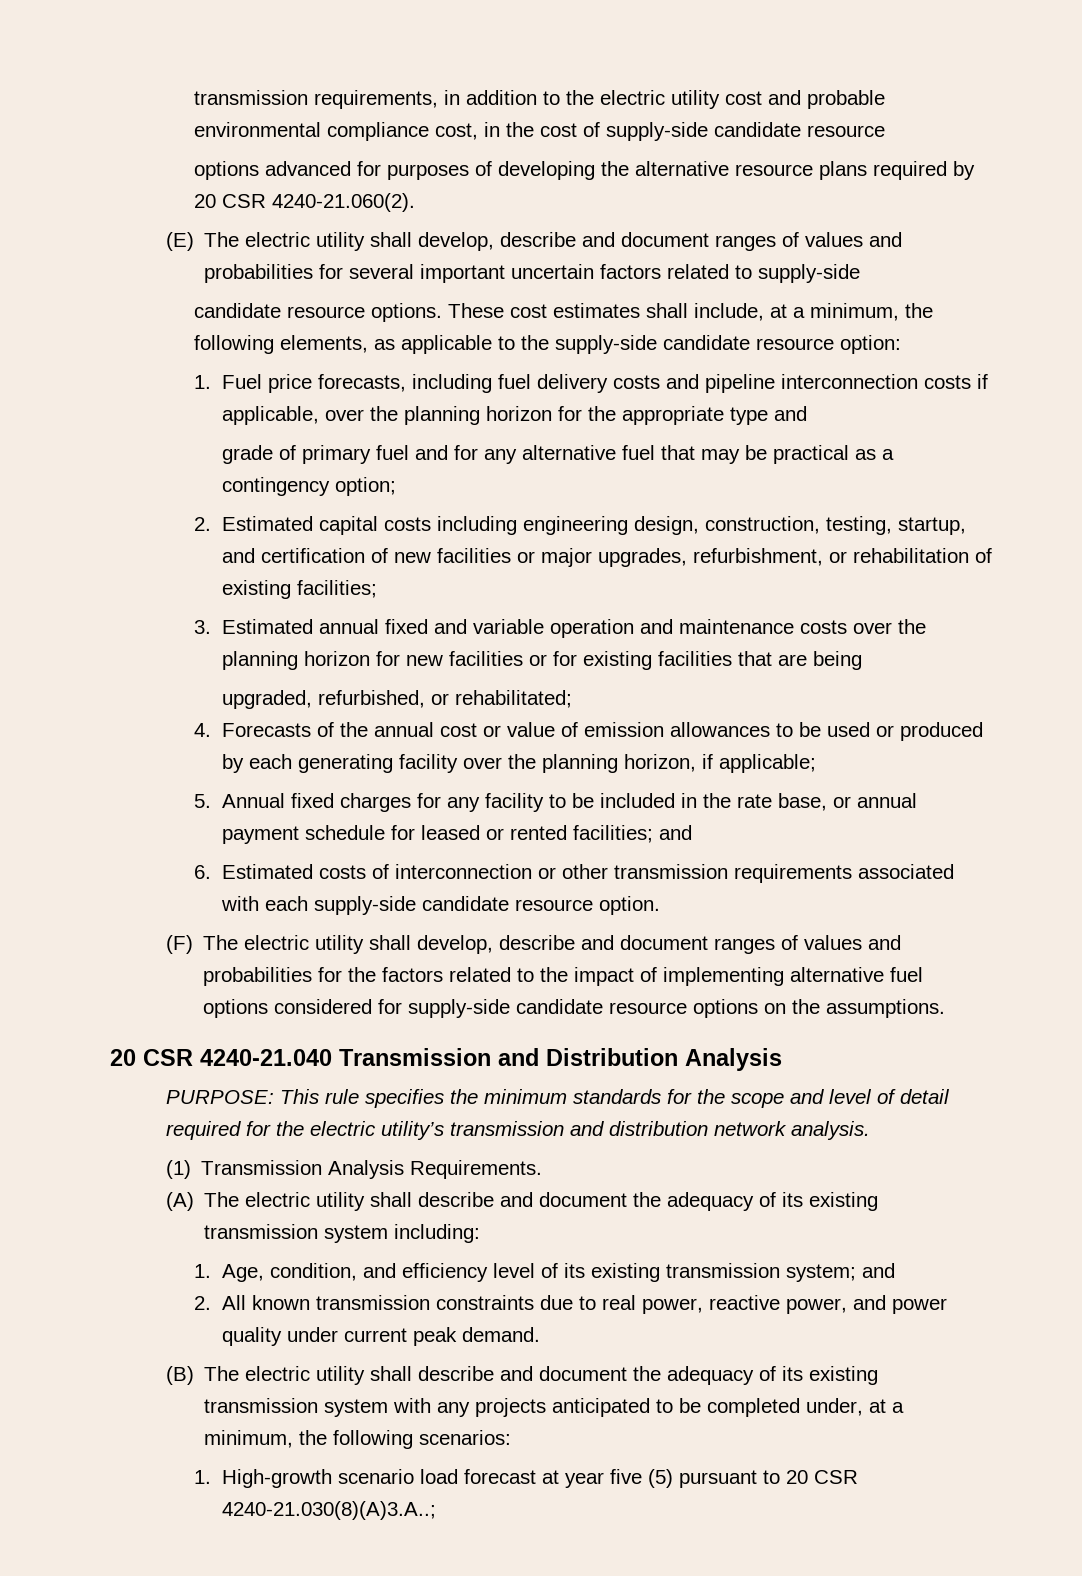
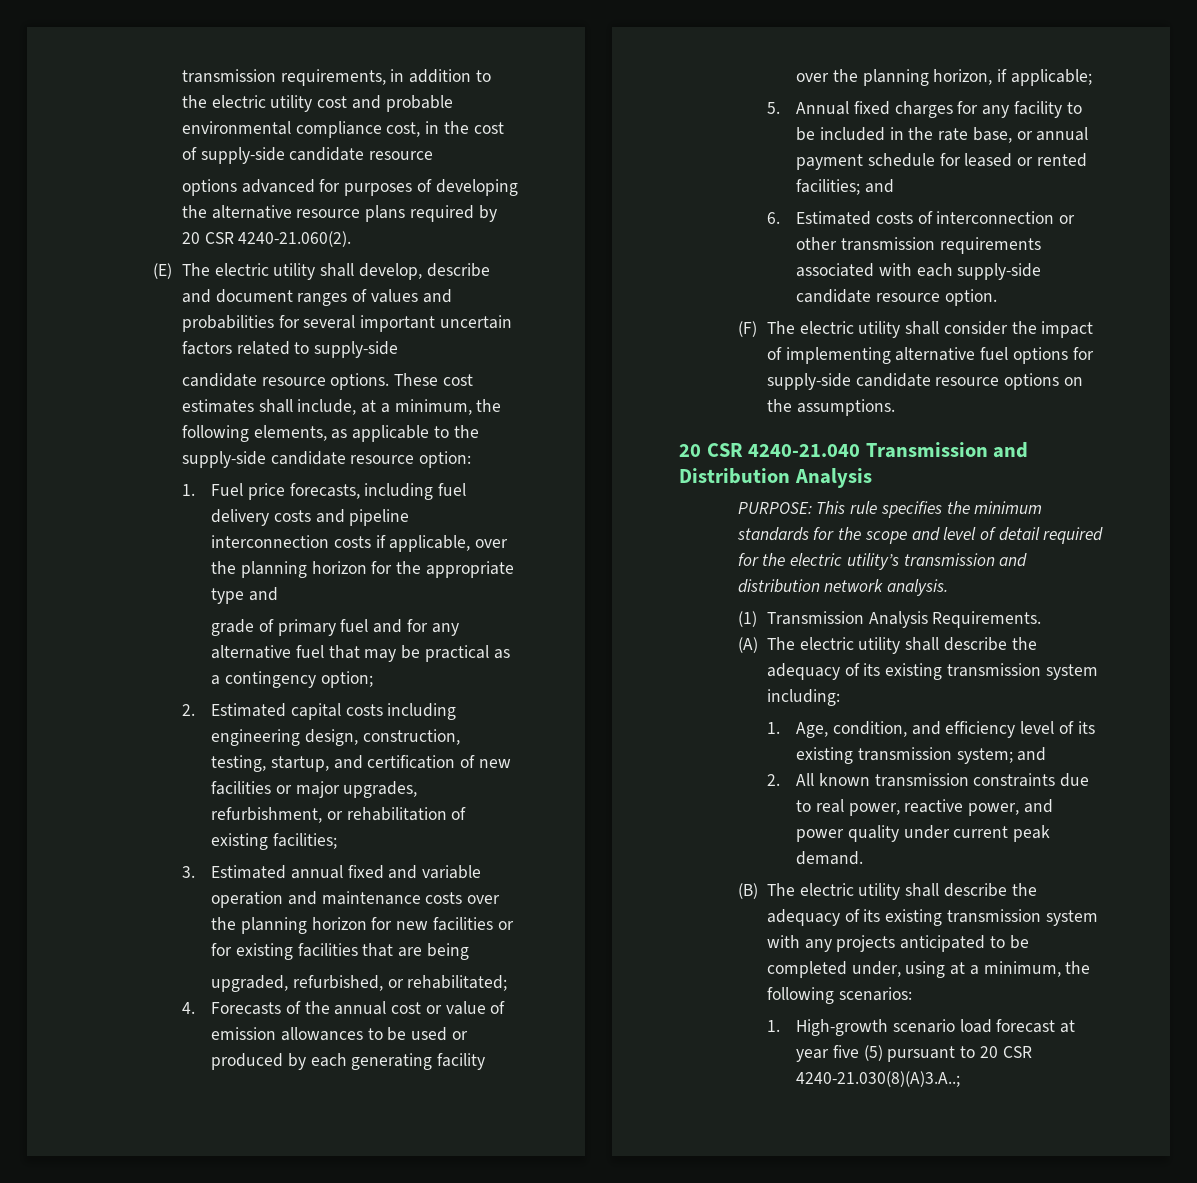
- (F) The electric utility shall develop, describe and document ranges of values and probabilities for the factors related to the impact of implementing alternative fuel options considered for supply-side candidate resource options on the assumptions.
+ (F) The electric utility shall consider the impact of implementing alternative fuel options for supply-side candidate resource options on the assumptions.
- (A) The electric utility shall describe and document the adequacy of its existing transmission system including:
+ (A) The electric utility shall describe the adequacy of its existing transmission system including:
- (B) The electric utility shall describe and document the adequacy of its existing transmission system with any projects anticipated to be completed under, at a minimum, the following scenarios:
+ (B) The electric utility shall describe the adequacy of its existing transmission system with any projects anticipated to be completed under, using at a minimum, the following scenarios:

